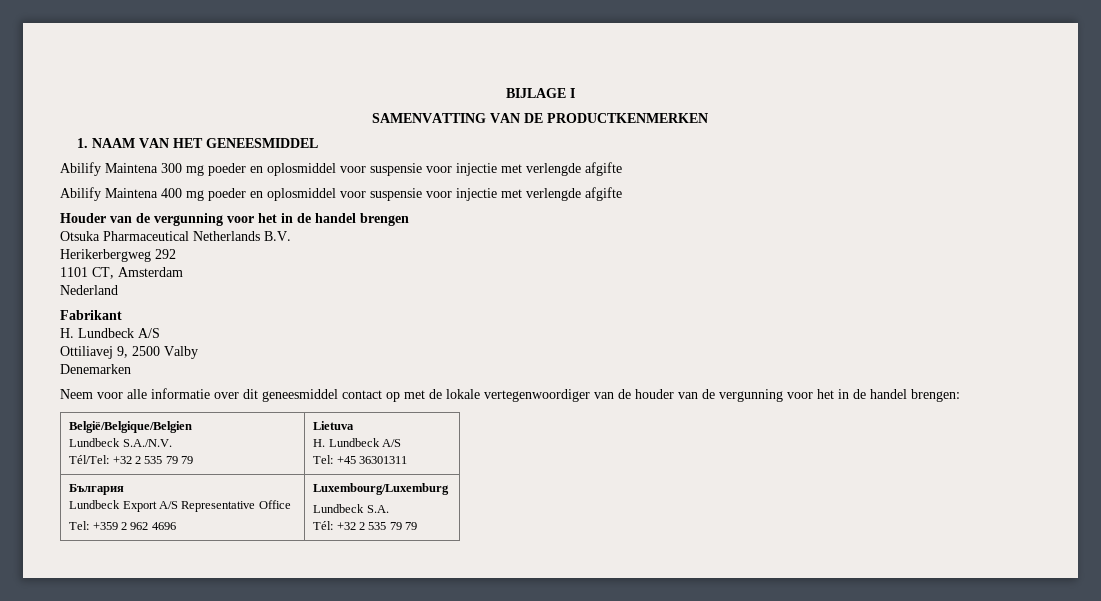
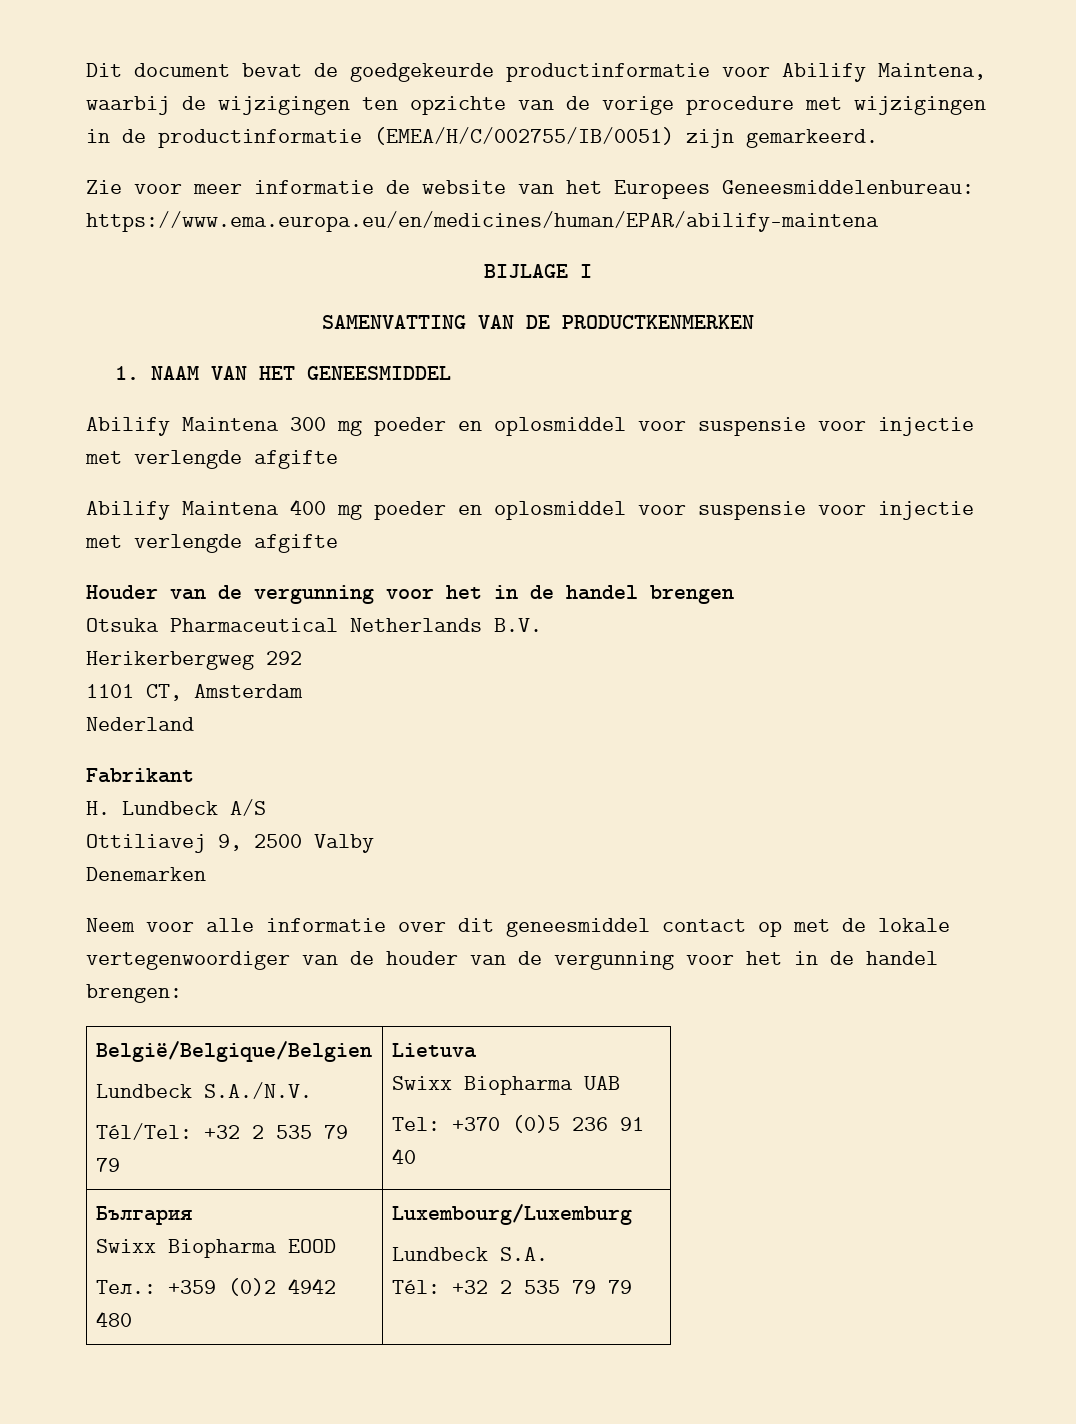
+ Dit document bevat de goedgekeurde productinformatie voor Abilify Maintena, waarbij de wijzigingen ten opzichte van de vorige procedure met wijzigingen in de productinformatie (EMEA/H/C/002755/IB/0051) zijn gemarkeerd.
+ Zie voor meer informatie de website van het Europees Geneesmiddelenbureau: https://www.ema.europa.eu/en/medicines/human/EPAR/abilify-maintena
  België/Belgique/Belgien
  Lundbeck S.A./N.V.
  Tél/Tel: +32 2 535 79 79 | Lietuva
- H. Lundbeck A/S
- Tel: +45 36301311
+ Swixx Biopharma UAB
+ Tel: +370 (0)5 236 91 40
  България
- Lundbeck Export A/S Representative Office
- Tel: +359 2 962 4696 | Luxembourg/Luxemburg
+ Swixx Biopharma EOOD
+ Teл.: +359 (0)2 4942 480 | Luxembourg/Luxemburg

